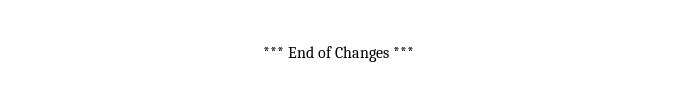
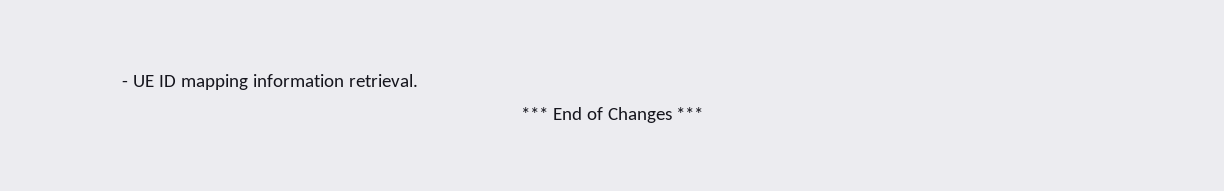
+ - UE ID mapping information retrieval.

